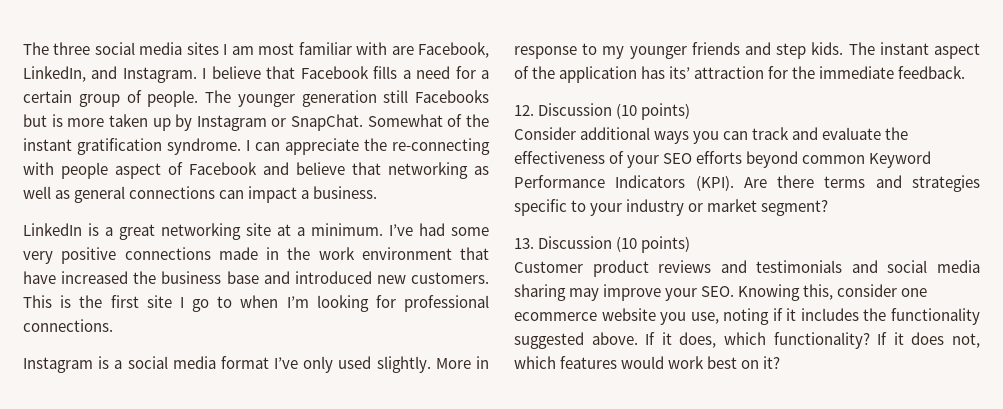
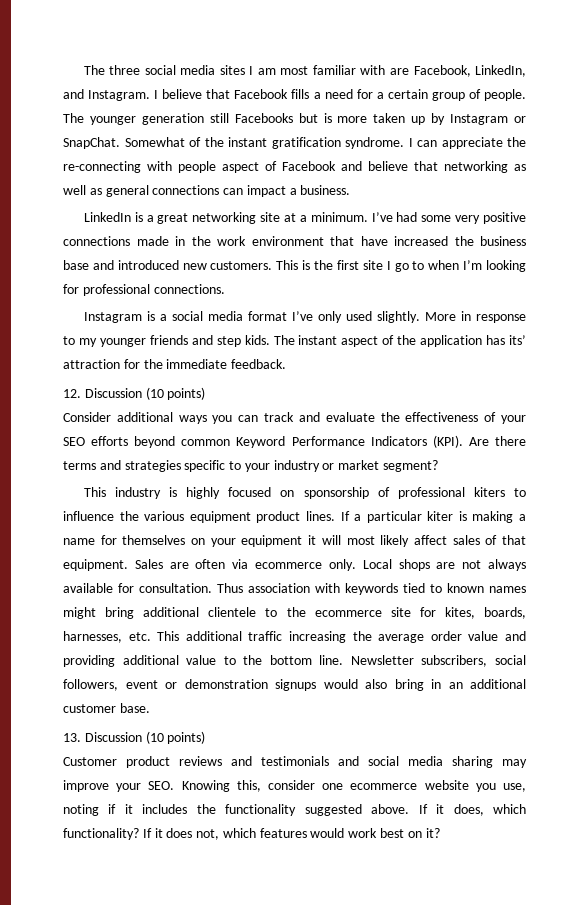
+ This industry is highly focused on sponsorship of professional kiters to influence the various equipment product lines. If a particular kiter is making a name for themselves on your equipment it will most likely affect sales of that equipment. Sales are often via ecommerce only. Local shops are not always available for consultation. Thus association with keywords tied to known names might bring additional clientele to the ecommerce site for kites, boards, harnesses, etc. This additional traffic increasing the average order value and providing additional value to the bottom line. Newsletter subscribers, social followers, event or demonstration signups would also bring in an additional customer base.

